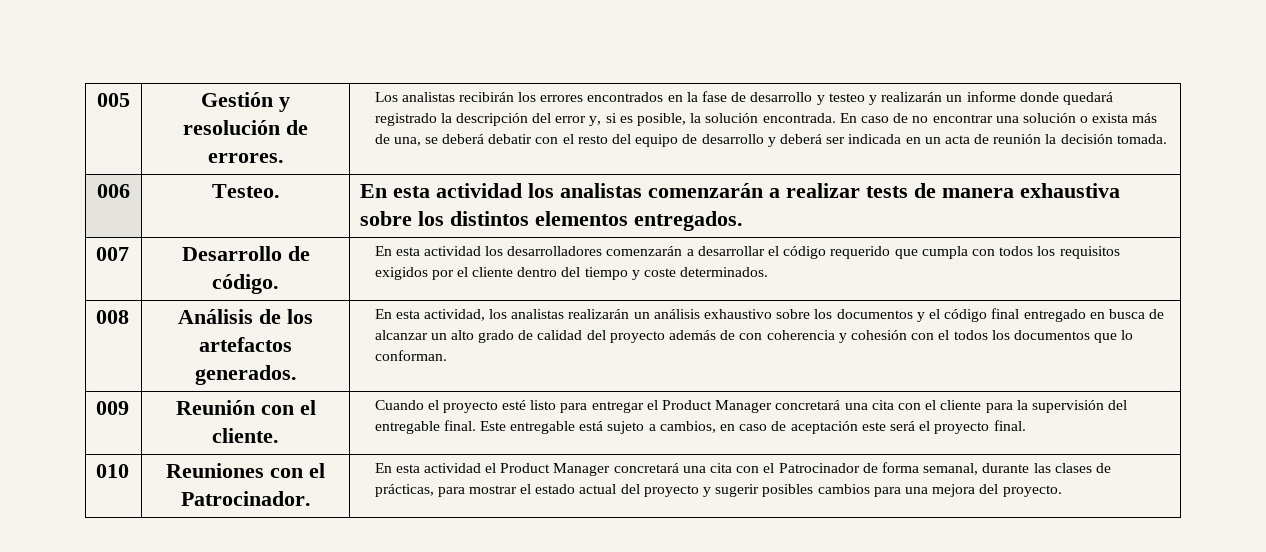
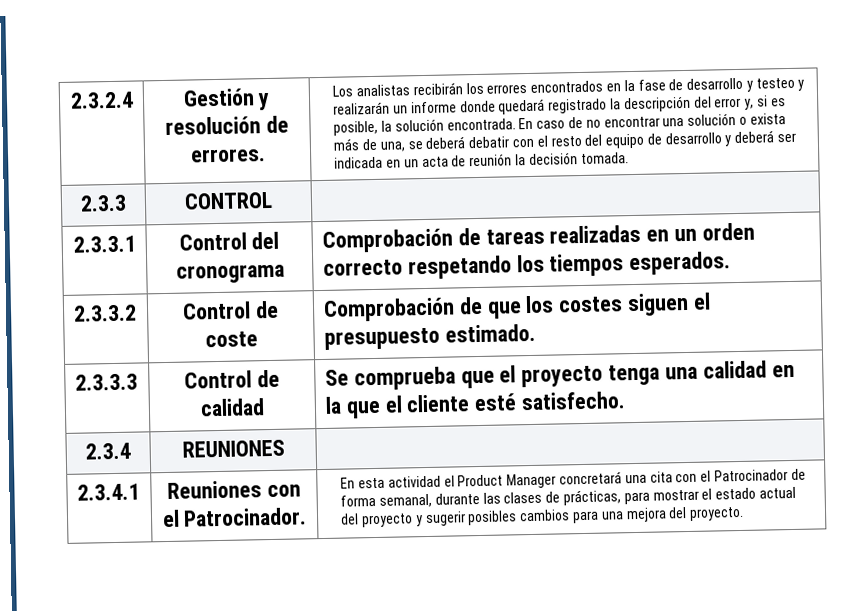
- 005
+ 2.3.2.4
- 006 | Testeo. | En esta actividad los analistas comenzarán a realizar tests de manera exhaustiva sobre los distintos elementos entregados.
- 007 | Desarrollo de código. | En esta actividad los desarrolladores comenzarán a desarrollar el código requerido que cumpla con todos los requisitos exigidos por el cliente dentro del tiempo y coste determinados.
- 008 | Análisis de los artefactos generados. | En esta actividad, los analistas realizarán un análisis exhaustivo sobre los documentos y el código final entregado en busca de alcanzar un alto grado de calidad del proyecto además de con coherencia y cohesión con el todos los documentos que lo conforman.
- 009 | Reunión con el cliente. | Cuando el proyecto esté listo para entregar el Product Manager concretará una cita con el cliente para la supervisión del entregable final. Este entregable está sujeto a cambios, en caso de aceptación este será el proyecto final.
- 010
+ 2.3.3 | CONTROL |
+ 2.3.3.1 | Control del cronograma | Comprobación de tareas realizadas en un orden correcto respetando los tiempos esperados.
+ 2.3.3.2 | Control de coste | Comprobación de que los costes siguen el presupuesto estimado.
+ 2.3.3.3 | Control de calidad | Se comprueba que el proyecto tenga una calidad en la que el cliente esté satisfecho.
+ 2.3.4 | REUNIONES |
+ 2.3.4.1

